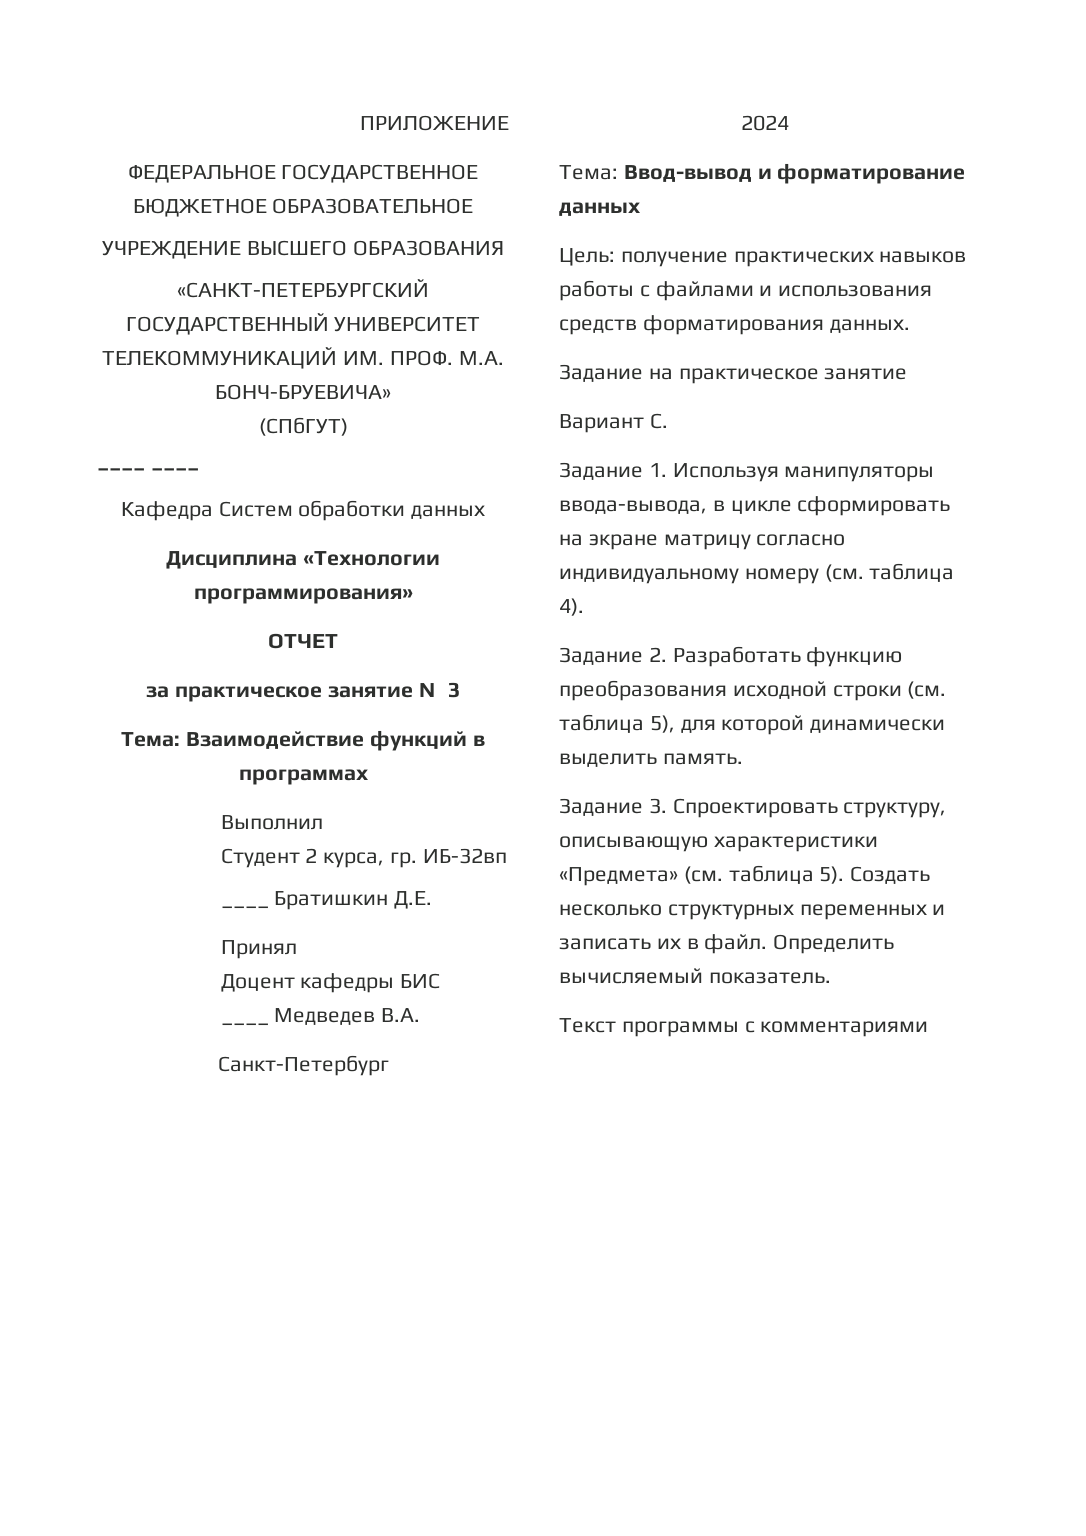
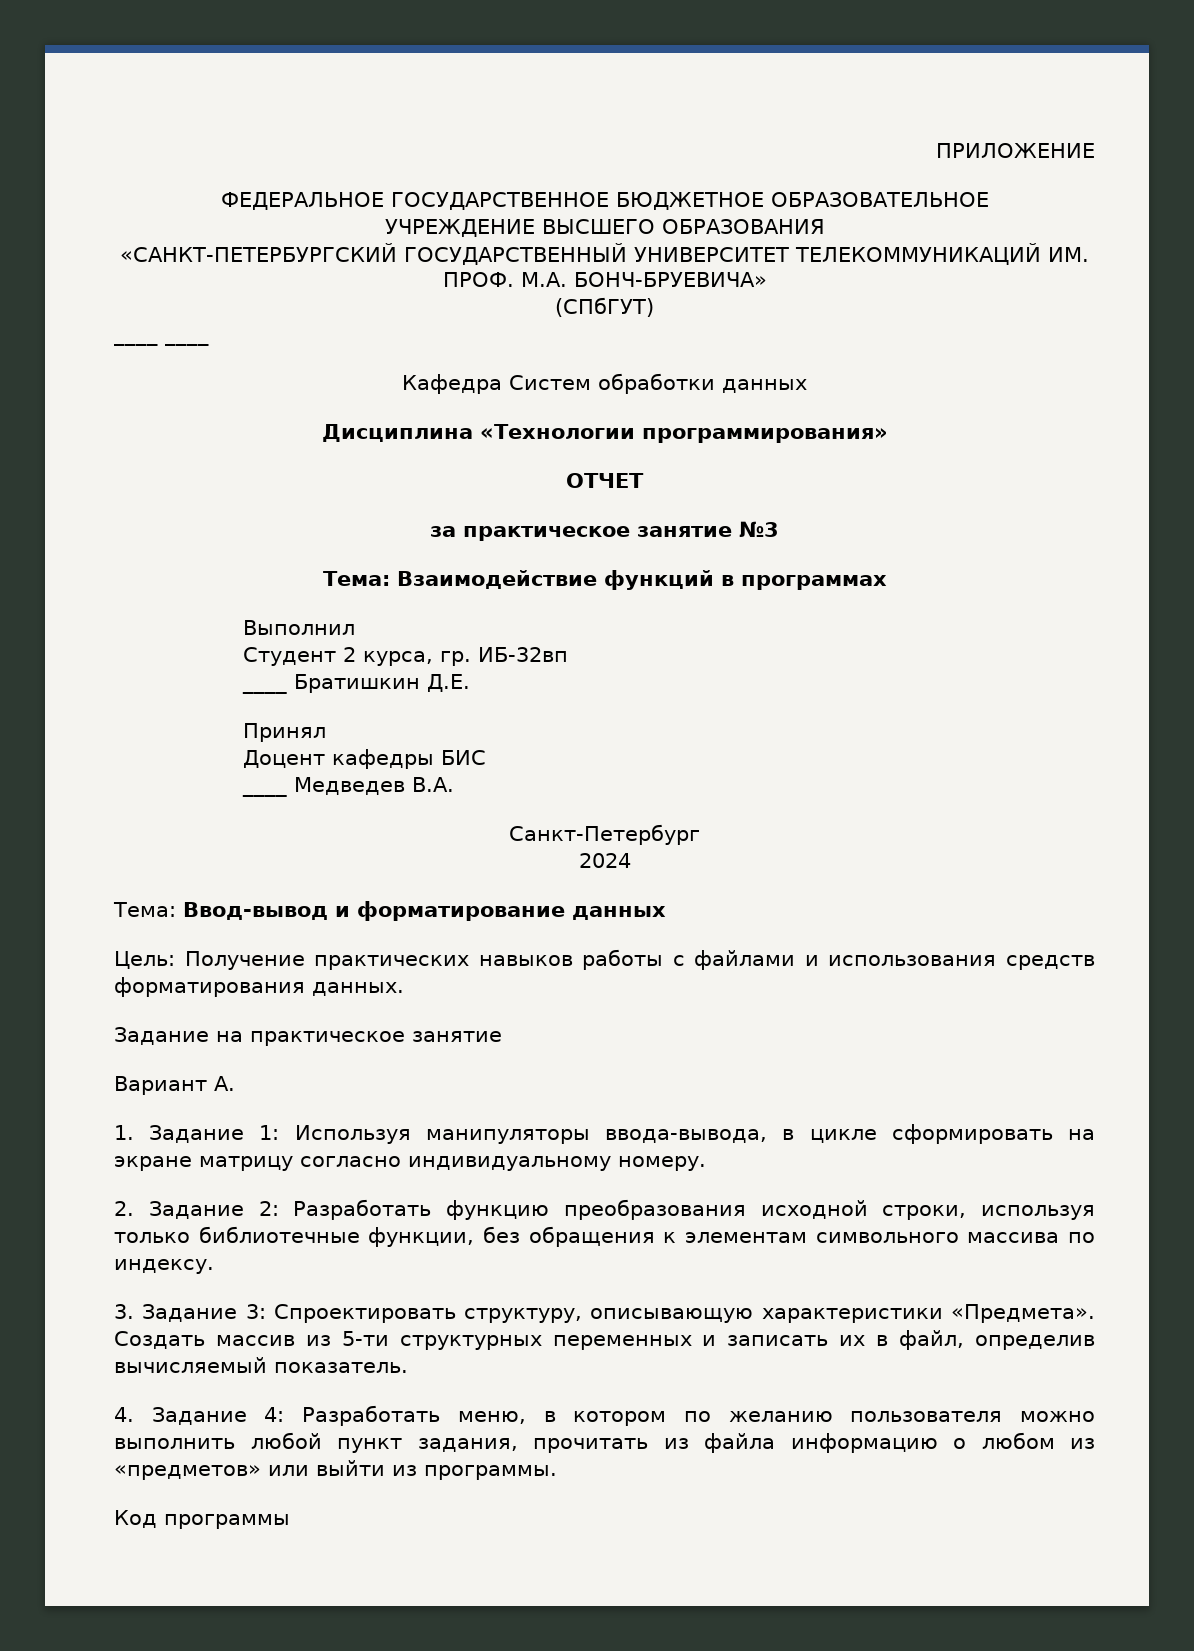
- Цель: получение практических навыков работы с файлами и использования средств форматирования данных.
+ Цель: Получение практических навыков работы с файлами и использования средств форматирования данных.
- Вариант С.
- Задание 1. Используя манипуляторы ввода-вывода, в цикле сформировать на экране матрицу согласно индивидуальному номеру (см. таблица 4).
- Задание 2. Разработать функцию преобразования исходной строки (см. таблица 5), для которой динамически выделить память.
- Задание 3. Спроектировать структуру, описывающую характеристики «Предмета» (см. таблица 5). Создать несколько структурных переменных и записать их в файл. Определить вычисляемый показатель.
+ Вариант A.
+ 1. Задание 1: Используя манипуляторы ввода-вывода, в цикле сформировать на экране матрицу согласно индивидуальному номеру.
+ 2. Задание 2: Разработать функцию преобразования исходной строки, используя только библиотечные функции, без обращения к элементам символьного массива по индексу.
+ 3. Задание 3: Спроектировать структуру, описывающую характеристики «Предмета». Создать массив из 5-ти структурных переменных и записать их в файл, определив вычисляемый показатель.
- Текст программы с комментариями
+ 4. Задание 4: Разработать меню, в котором по желанию пользователя можно выполнить любой пункт задания, прочитать из файла информацию о любом из «предметов» или выйти из программы.
+ Код программы

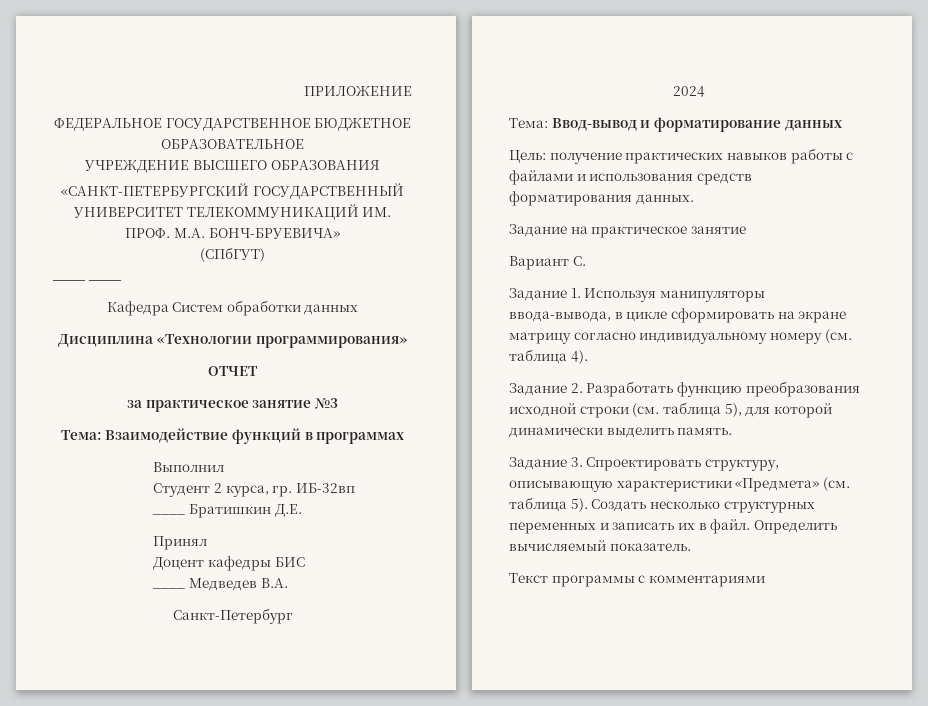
- Цель: Получение практических навыков работы с файлами и использования средств форматирования данных.
+ Цель: получение практических навыков работы с файлами и использования средств форматирования данных.
- Вариант A.
- 1. Задание 1: Используя манипуляторы ввода-вывода, в цикле сформировать на экране матрицу согласно индивидуальному номеру.
- 2. Задание 2: Разработать функцию преобразования исходной строки, используя только библиотечные функции, без обращения к элементам символьного массива по индексу.
- 3. Задание 3: Спроектировать структуру, описывающую характеристики «Предмета». Создать массив из 5-ти структурных переменных и записать их в файл, определив вычисляемый показатель.
+ Вариант С.
+ Задание 1. Используя манипуляторы ввода-вывода, в цикле сформировать на экране матрицу согласно индивидуальному номеру (см. таблица 4).
+ Задание 2. Разработать функцию преобразования исходной строки (см. таблица 5), для которой динамически выделить память.
+ Задание 3. Спроектировать структуру, описывающую характеристики «Предмета» (см. таблица 5). Создать несколько структурных переменных и записать их в файл. Определить вычисляемый показатель.
- 4. Задание 4: Разработать меню, в котором по желанию пользователя можно выполнить любой пункт задания, прочитать из файла информацию о любом из «предметов» или выйти из программы.
- Код программы
+ Текст программы с комментариями

